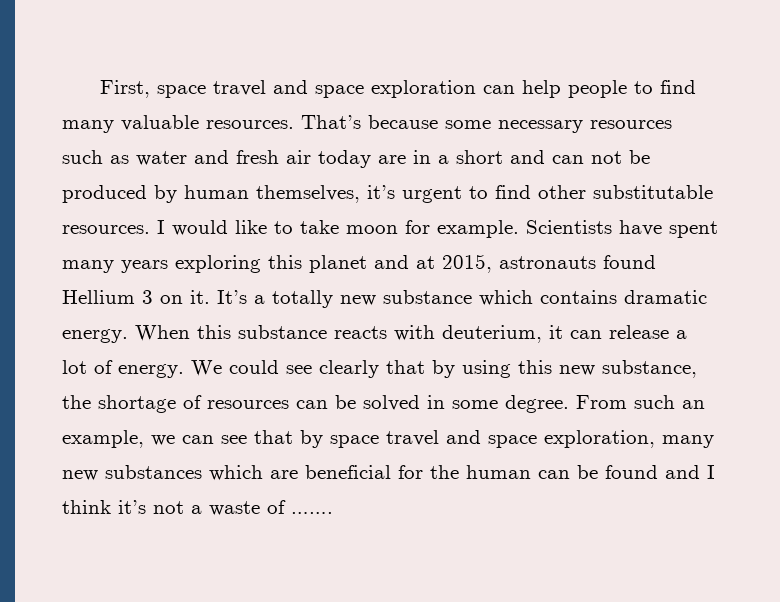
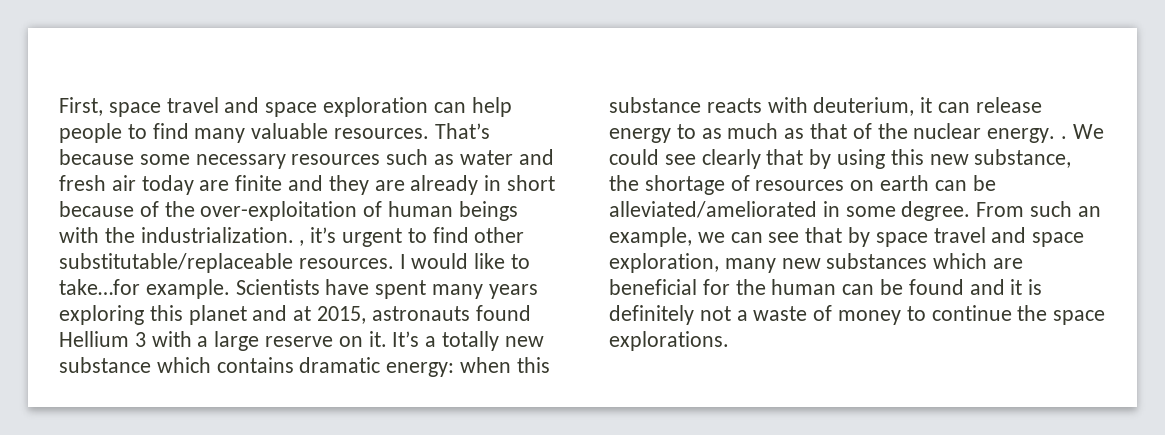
- That’s because some necessary resources such as water and fresh air today are in a short and can not be produced by human themselves, it’s urgent to find other substitutable resources.
+ That’s because some necessary resources such as water and fresh air today are finite and they are already in short because of the over-exploitation of human beings with the industrialization. , it’s urgent to find other substitutable/replaceable resources.
- I would like to take moon for example.
+ I would like to take…for example.
- Scientists have spent many years exploring this planet and at 2015, astronauts found Hellium 3 on it.
+ Scientists have spent many years exploring this planet and at 2015, astronauts found Hellium 3 with a large reserve on it.
- It’s a totally new substance which contains dramatic energy. When this substance reacts with deuterium, it can release a lot of energy.
+ It’s a totally new substance which contains dramatic energy: when this substance reacts with deuterium, it can release energy to as much as that of the nuclear energy. .
- We could see clearly that by using this new substance, the shortage of resources can be solved in some degree.
+ We could see clearly that by using this new substance, the shortage of resources on earth can be alleviated/ameliorated in some degree.
- From such an example, we can see that by space travel and space exploration, many new substances which are beneficial for the human can be found and I think it’s not a waste of …….
+ From such an example, we can see that by space travel and space exploration, many new substances which are beneficial for the human can be found and it is definitely not a waste of money to continue the space explorations.

